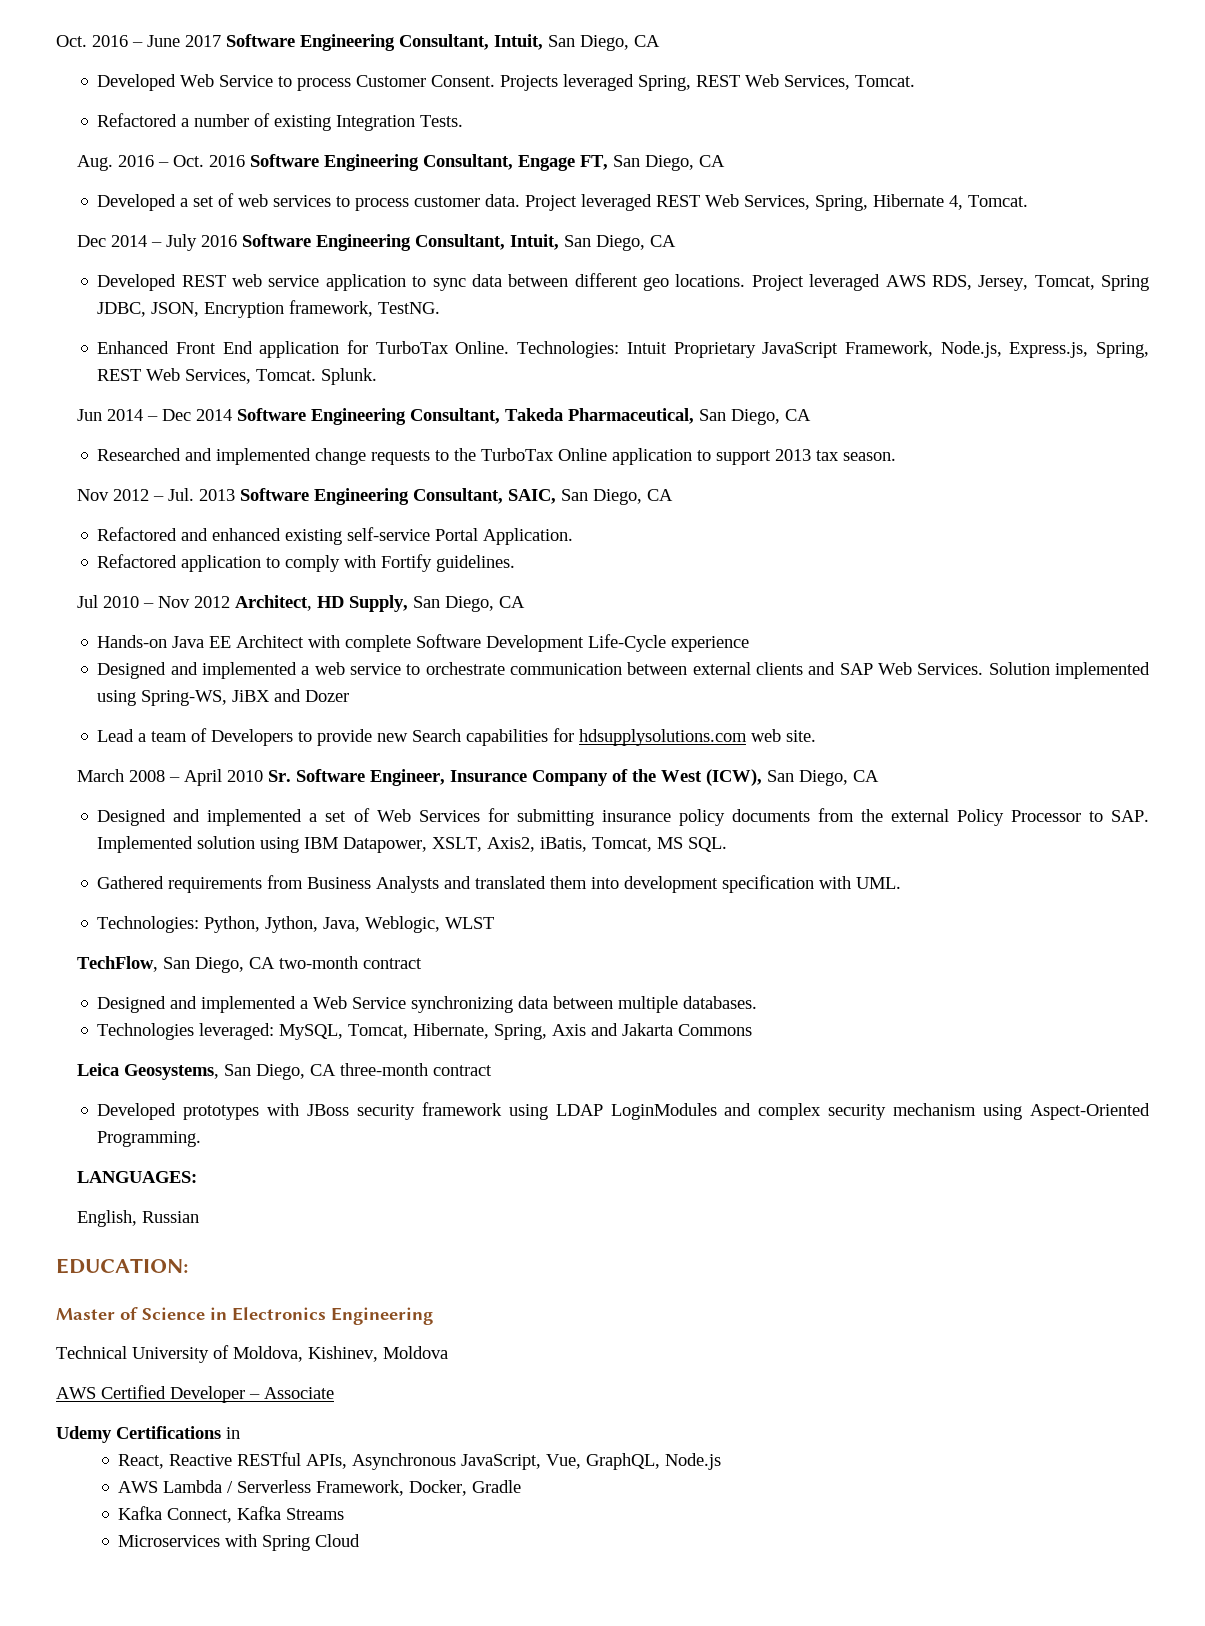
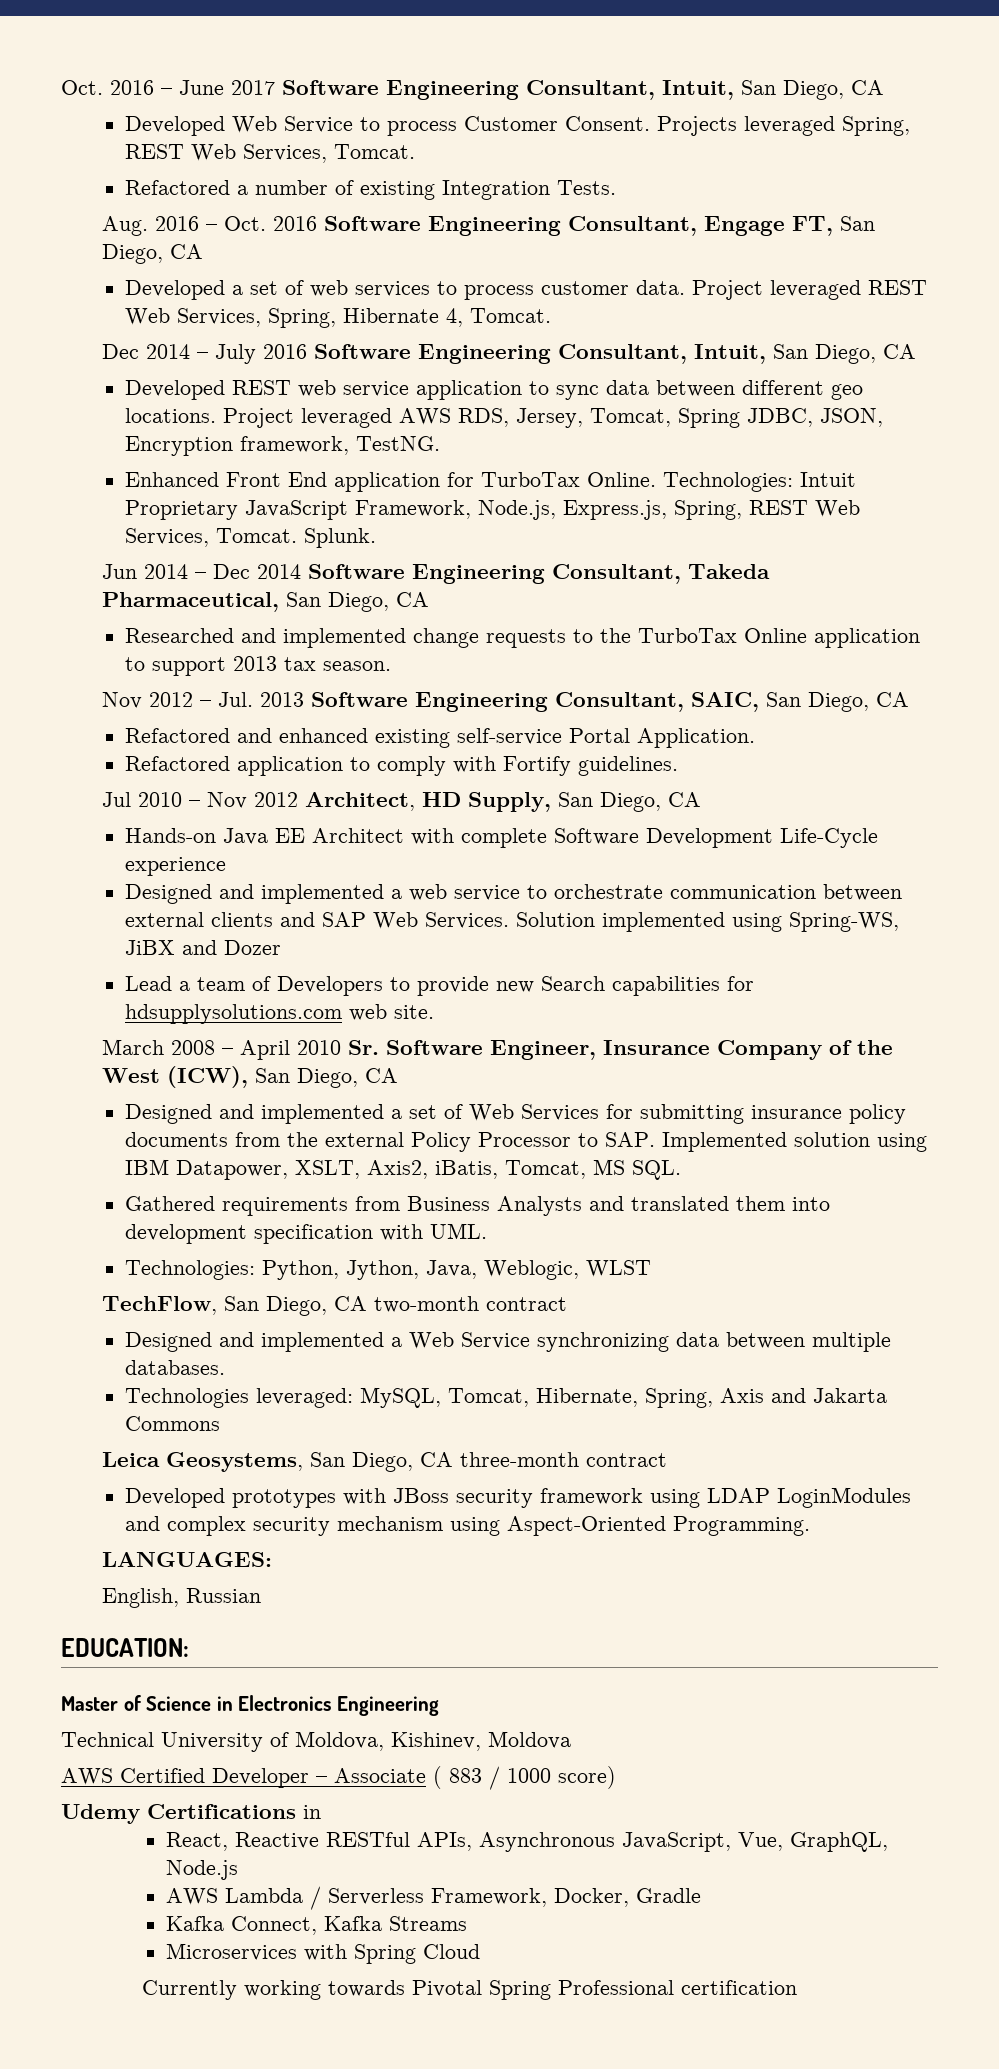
- AWS Certified Developer – Associate
+ AWS Certified Developer – Associate ( 883 / 1000 score)
+ Currently working towards Pivotal Spring Professional certification

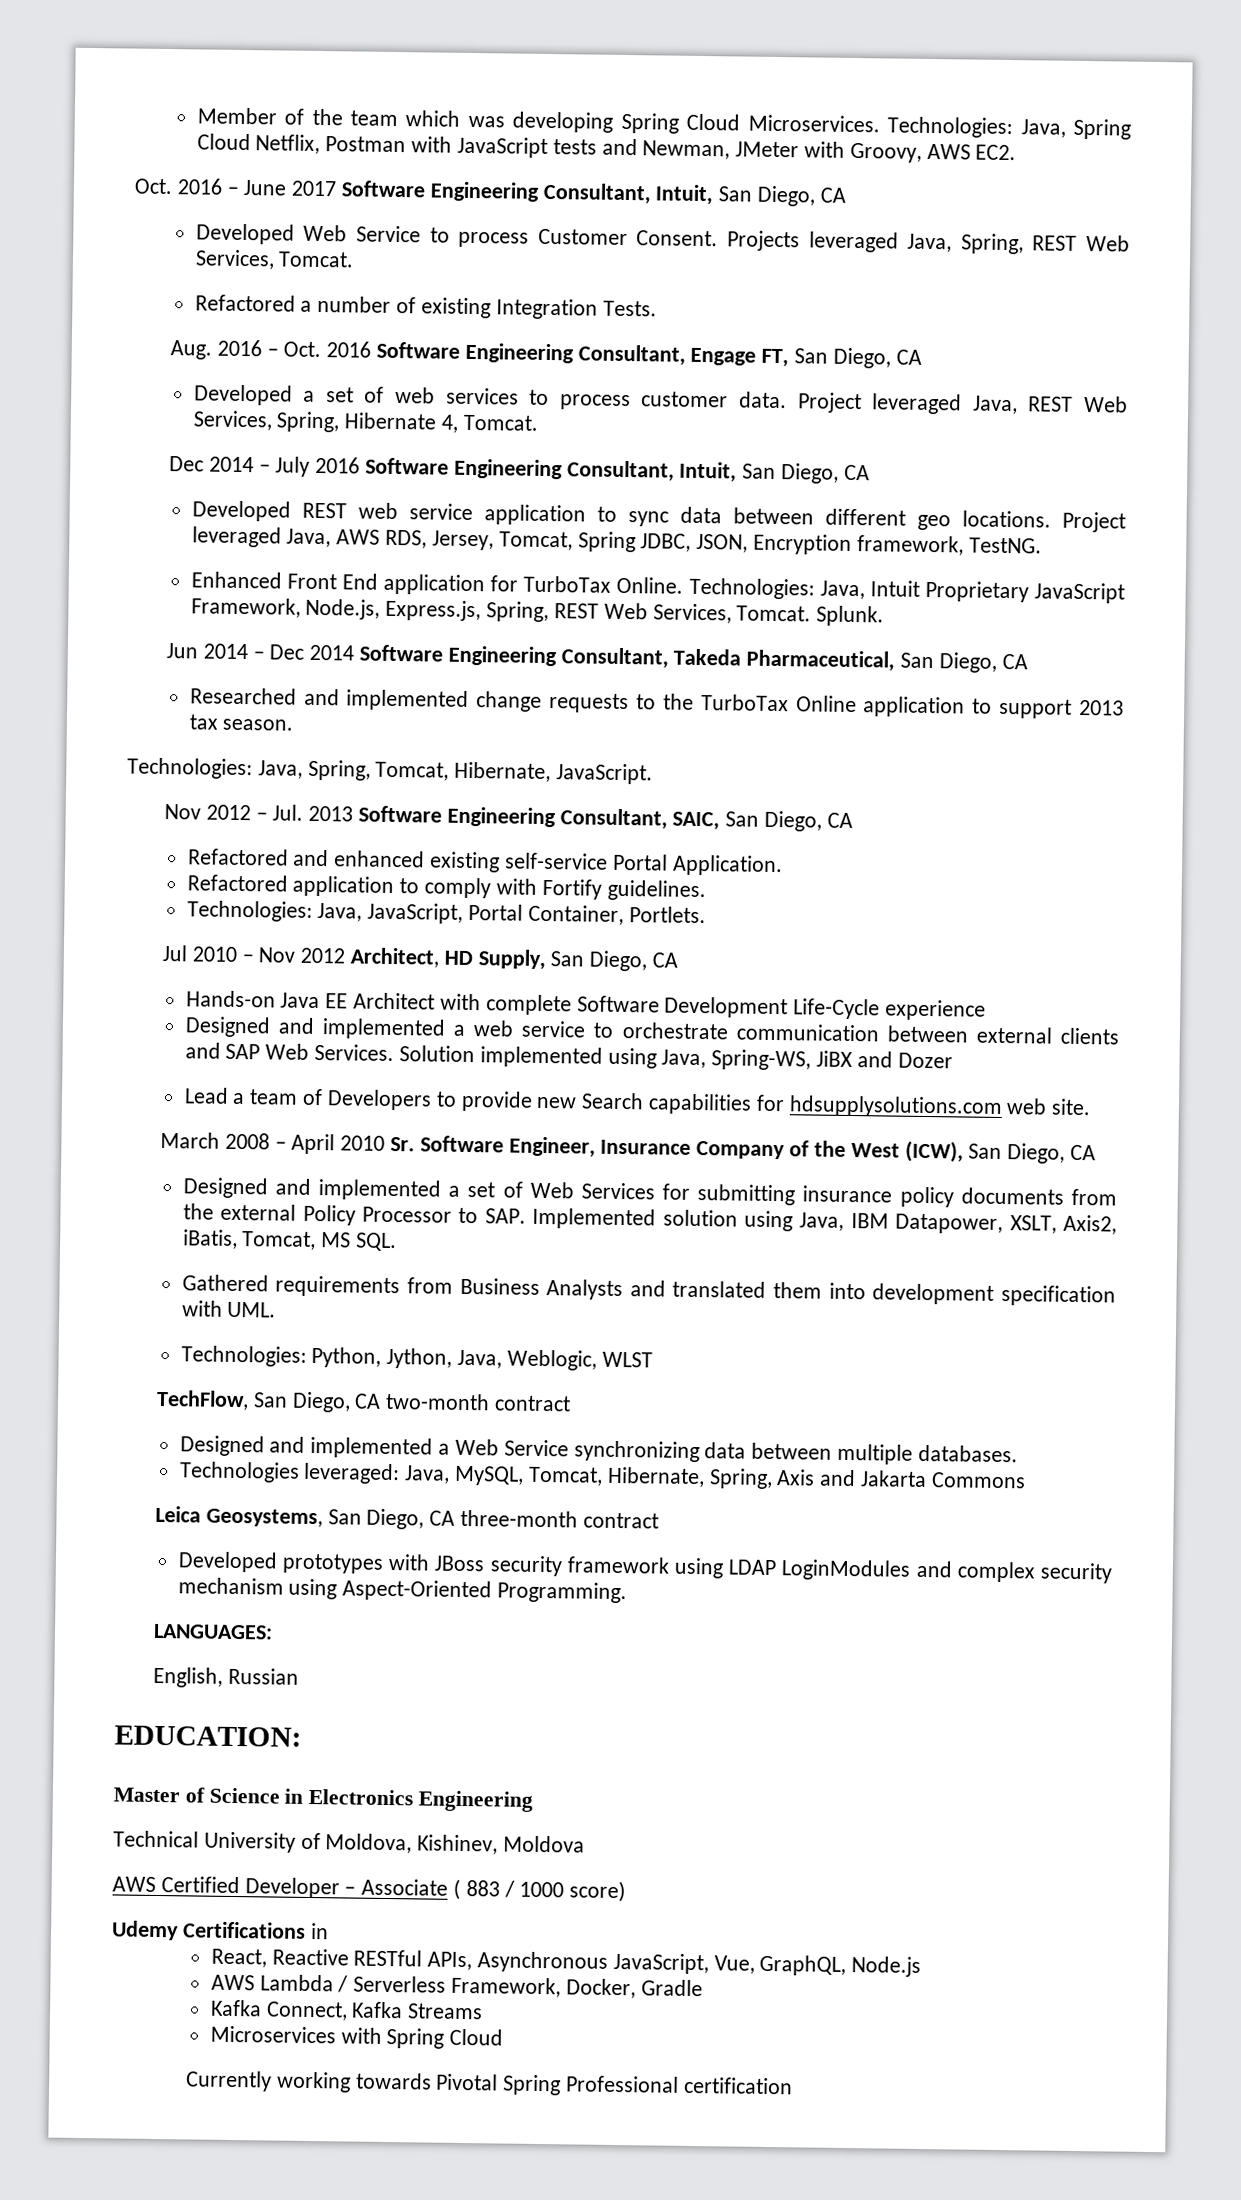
+ Member of the team which was developing Spring Cloud Microservices. Technologies: Java, Spring Cloud Netflix, Postman with JavaScript tests and Newman, JMeter with Groovy, AWS EC2.
- Projects leveraged Spring, REST Web Services, Tomcat.
+ Projects leveraged Java, Spring, REST Web Services, Tomcat.
- Project leveraged REST Web Services, Spring, Hibernate 4, Tomcat.
+ Project leveraged Java, REST Web Services, Spring, Hibernate 4, Tomcat.
- Project leveraged AWS RDS, Jersey, Tomcat, Spring JDBC, JSON, Encryption framework, TestNG.
+ Project leveraged Java, AWS RDS, Jersey, Tomcat, Spring JDBC, JSON, Encryption framework, TestNG.
- Technologies: Intuit Proprietary JavaScript Framework, Node.js, Express.js, Spring, REST Web Services, Tomcat.
+ Technologies: Java, Intuit Proprietary JavaScript Framework, Node.js, Express.js, Spring, REST Web Services, Tomcat.
+ Technologies: Java, Spring, Tomcat, Hibernate, JavaScript.
+ Technologies: Java, JavaScript, Portal Container, Portlets.
- Solution implemented using Spring-WS, JiBX and Dozer
+ Solution implemented using Java, Spring-WS, JiBX and Dozer
- Designed and implemented a set of Web Services for submitting insurance policy documents from the external Policy Processor to SAP. Implemented solution using IBM Datapower, XSLT, Axis2, iBatis, Tomcat, MS SQL.
+ Designed and implemented a set of Web Services for submitting insurance policy documents from the external Policy Processor to SAP. Implemented solution using Java, IBM Datapower, XSLT, Axis2, iBatis, Tomcat, MS SQL.
- Technologies leveraged: MySQL, Tomcat, Hibernate, Spring, Axis and Jakarta Commons
+ Technologies leveraged: Java, MySQL, Tomcat, Hibernate, Spring, Axis and Jakarta Commons

